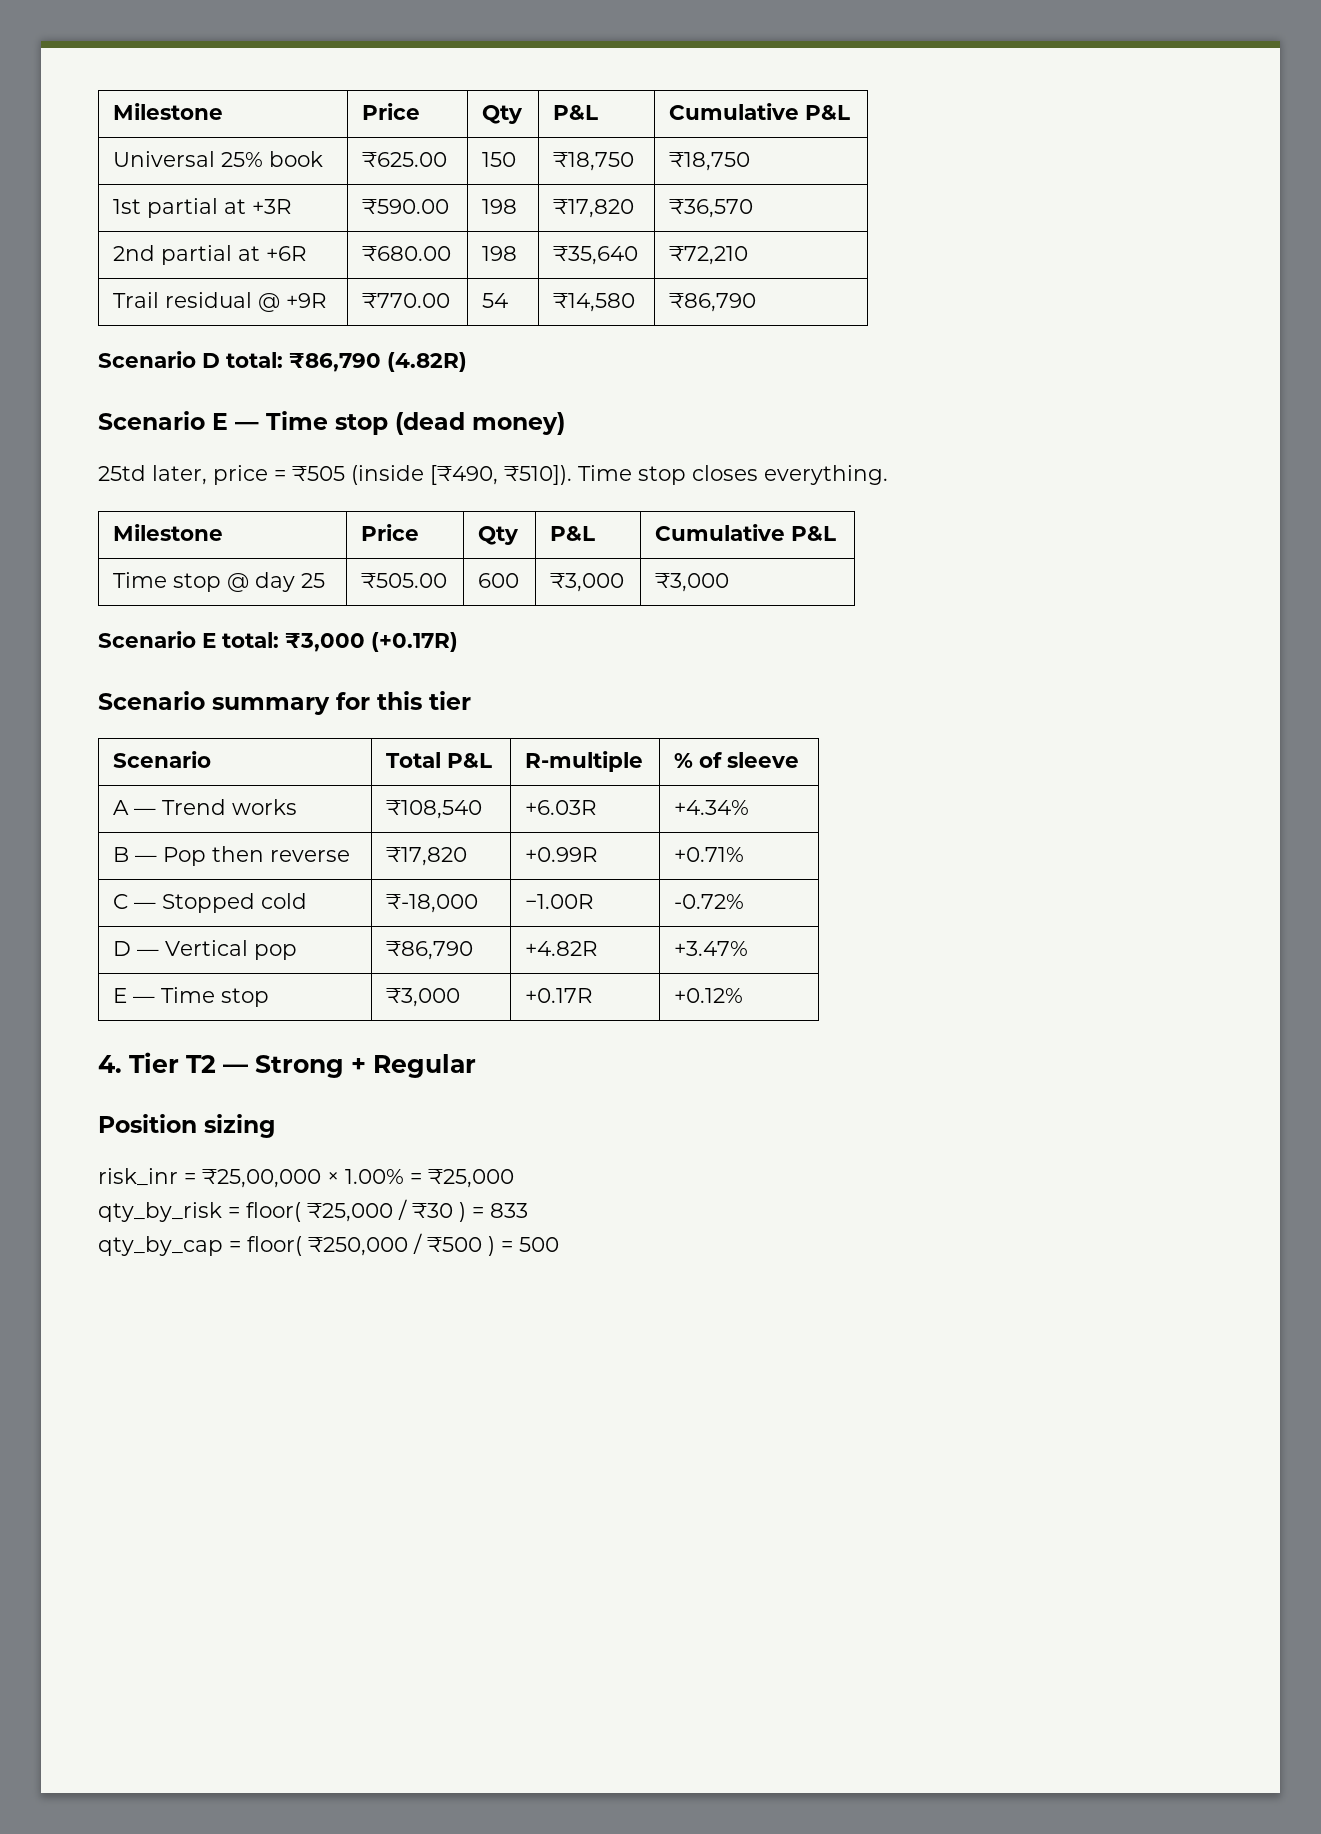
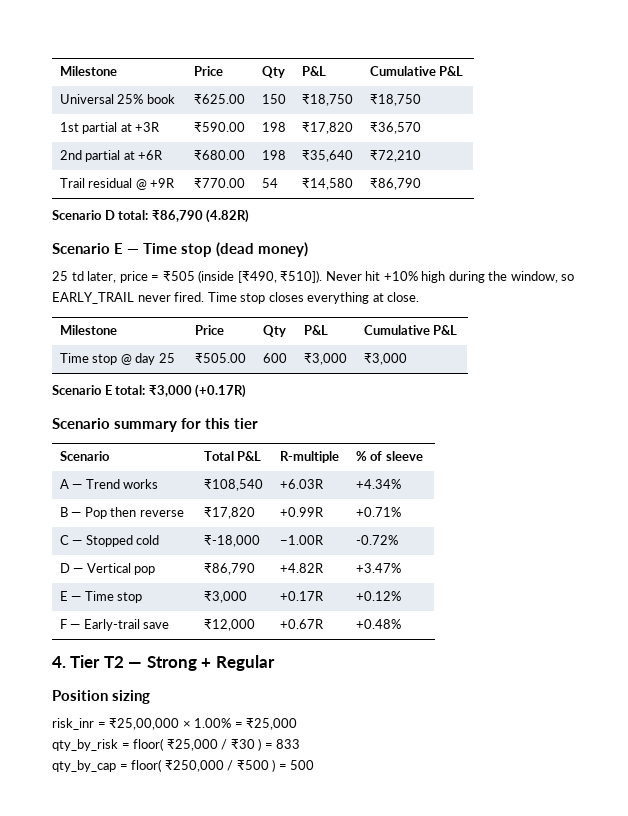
- 25td later, price = ₹505 (inside [₹490, ₹510]).
+ 25 td later, price = ₹505 (inside [₹490, ₹510]).
- Time stop closes everything.
+ Never hit +10% high during the window, so EARLY_TRAIL never fired. Time stop closes everything at close.
+ F — Early-trail save | ₹12,000 | +0.67R | +0.48%

